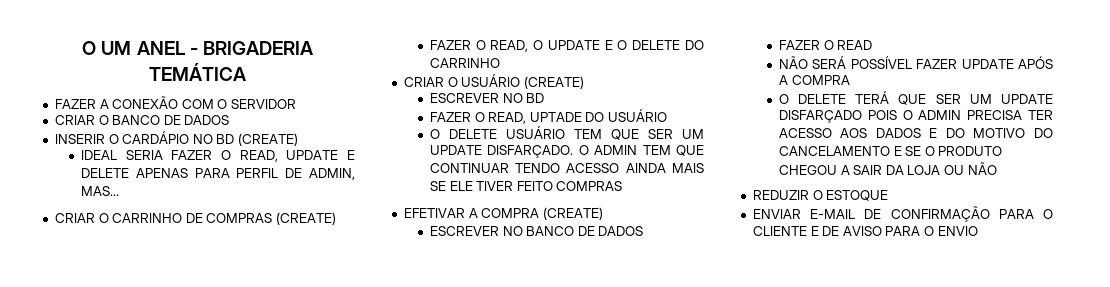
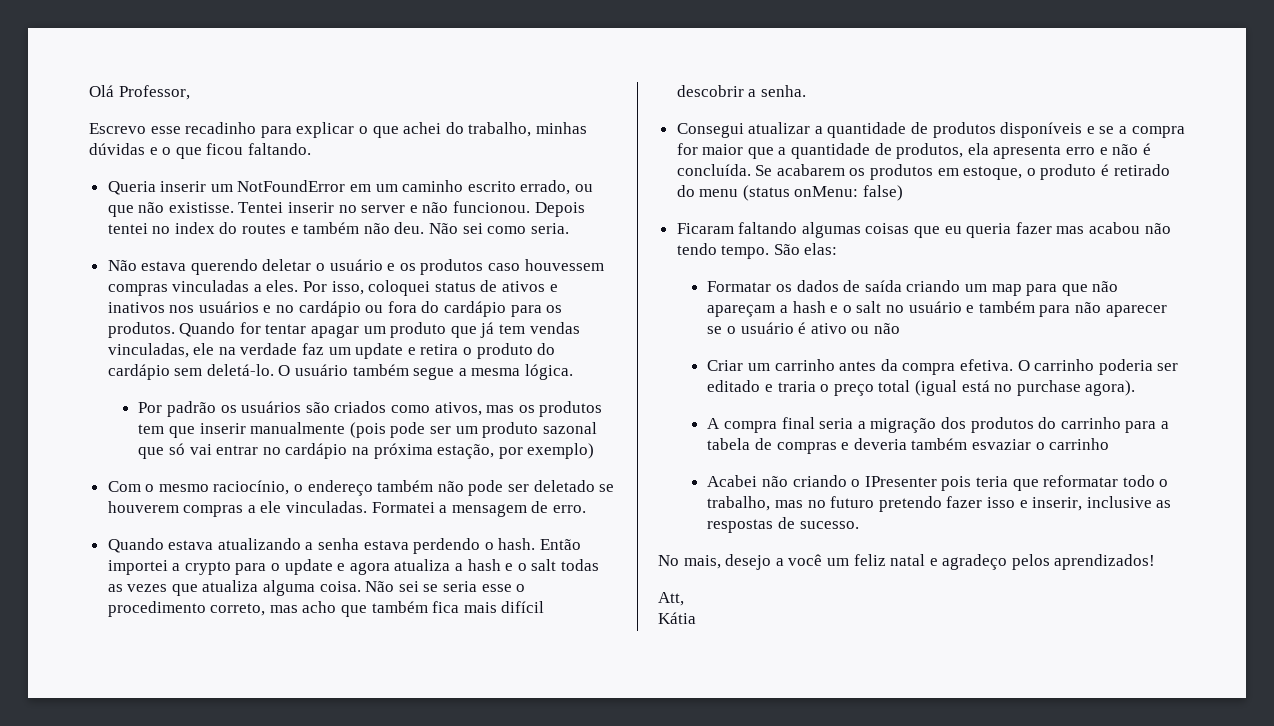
- O UM ANEL - BRIGADERIA TEMÁTICA
- FAZER A CONEXÃO COM O SERVIDOR
- CRIAR O BANCO DE DADOS
- INSERIR O CARDÁPIO NO BD (CREATE)
- IDEAL SERIA FAZER O READ, UPDATE E DELETE APENAS PARA PERFIL DE ADMIN, MAS...
- CRIAR O CARRINHO DE COMPRAS (CREATE)
- FAZER O READ, O UPDATE E O DELETE DO CARRINHO
- CRIAR O USUÁRIO (CREATE)
- ESCREVER NO BD
- FAZER O READ, UPTADE DO USUÁRIO
- O DELETE USUÁRIO TEM QUE SER UM UPDATE DISFARÇADO. O ADMIN TEM QUE CONTINUAR TENDO ACESSO AINDA MAIS SE ELE TIVER FEITO COMPRAS
- EFETIVAR A COMPRA (CREATE)
- ESCREVER NO BANCO DE DADOS
- FAZER O READ
- NÃO SERÁ POSSÍVEL FAZER UPDATE APÓS A COMPRA
- O DELETE TERÁ QUE SER UM UPDATE DISFARÇADO POIS O ADMIN PRECISA TER ACESSO AOS DADOS E DO MOTIVO DO CANCELAMENTO E SE O PRODUTO CHEGOU A SAIR DA LOJA OU NÃO
- REDUZIR O ESTOQUE
- ENVIAR E-MAIL DE CONFIRMAÇÃO PARA O CLIENTE E DE AVISO PARA O ENVIO
+ Olá Professor,
+ Escrevo esse recadinho para explicar o que achei do trabalho, minhas dúvidas e o que ficou faltando.
+ Queria inserir um NotFoundError em um caminho escrito errado, ou que não existisse. Tentei inserir no server e não funcionou. Depois tentei no index do routes e também não deu. Não sei como seria.
+ Não estava querendo deletar o usuário e os produtos caso houvessem compras vinculadas a eles. Por isso, coloquei status de ativos e inativos nos usuários e no cardápio ou fora do cardápio para os produtos. Quando for tentar apagar um produto que já tem vendas vinculadas, ele na verdade faz um update e retira o produto do cardápio sem deletá-lo. O usuário também segue a mesma lógica.
+ Por padrão os usuários são criados como ativos, mas os produtos tem que inserir manualmente (pois pode ser um produto sazonal que só vai entrar no cardápio na próxima estação, por exemplo)
+ Com o mesmo raciocínio, o endereço também não pode ser deletado se houverem compras a ele vinculadas. Formatei a mensagem de erro.
+ Quando estava atualizando a senha estava perdendo o hash. Então importei a crypto para o update e agora atualiza a hash e o salt todas as vezes que atualiza alguma coisa. Não sei se seria esse o procedimento correto, mas acho que também fica mais difícil descobrir a senha.
+ Consegui atualizar a quantidade de produtos disponíveis e se a compra for maior que a quantidade de produtos, ela apresenta erro e não é concluída. Se acabarem os produtos em estoque, o produto é retirado do menu (status onMenu: false)
+ Ficaram faltando algumas coisas que eu queria fazer mas acabou não tendo tempo. São elas:
+ Formatar os dados de saída criando um map para que não apareçam a hash e o salt no usuário e também para não aparecer se o usuário é ativo ou não
+ Criar um carrinho antes da compra efetiva. O carrinho poderia ser editado e traria o preço total (igual está no purchase agora).
+ A compra final seria a migração dos produtos do carrinho para a tabela de compras e deveria também esvaziar o carrinho
+ Acabei não criando o IPresenter pois teria que reformatar todo o trabalho, mas no futuro pretendo fazer isso e inserir, inclusive as respostas de sucesso.
+ No mais, desejo a você um feliz natal e agradeço pelos aprendizados!
+ Att,
+ Kátia

